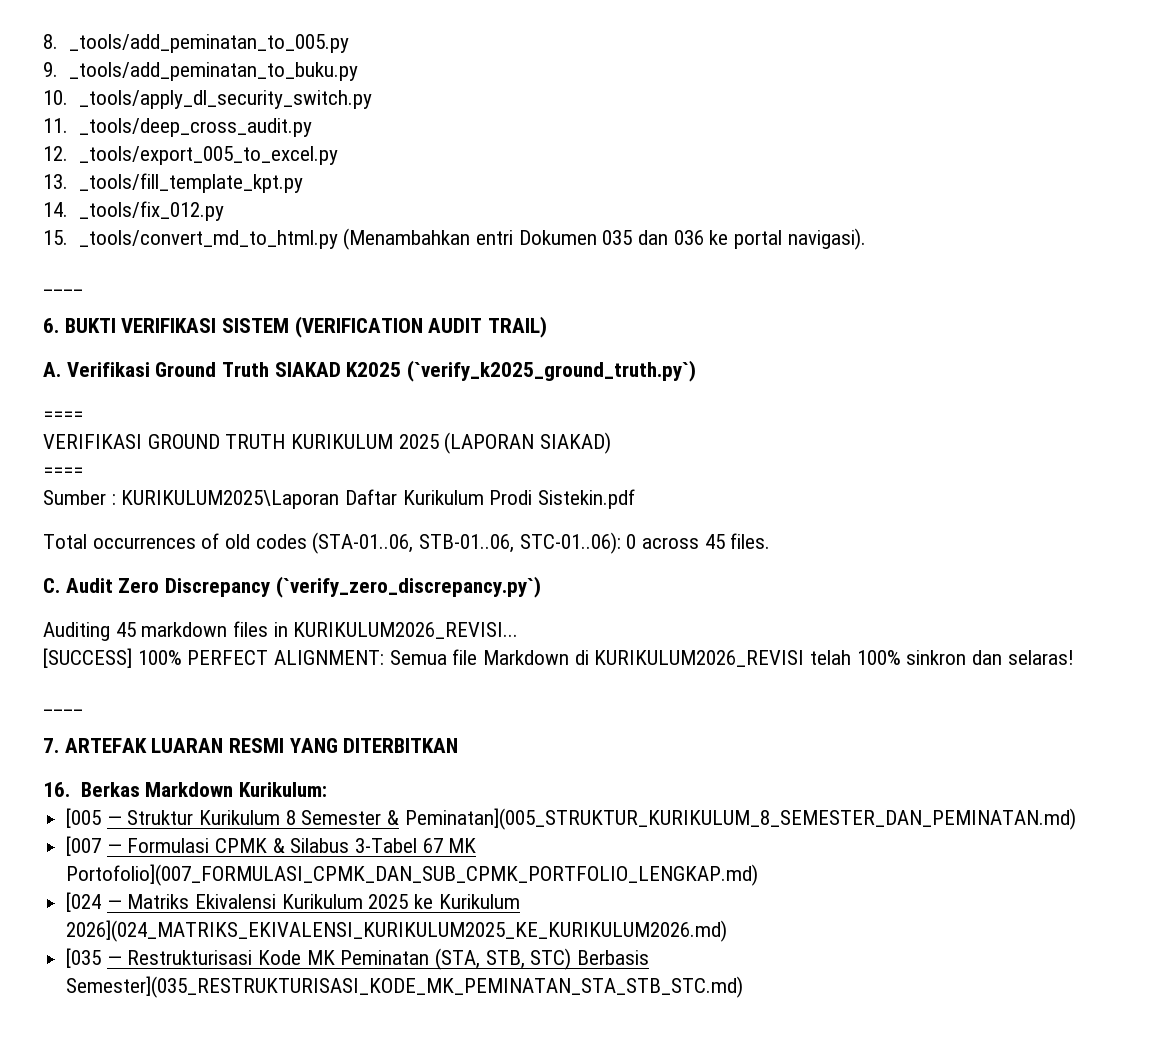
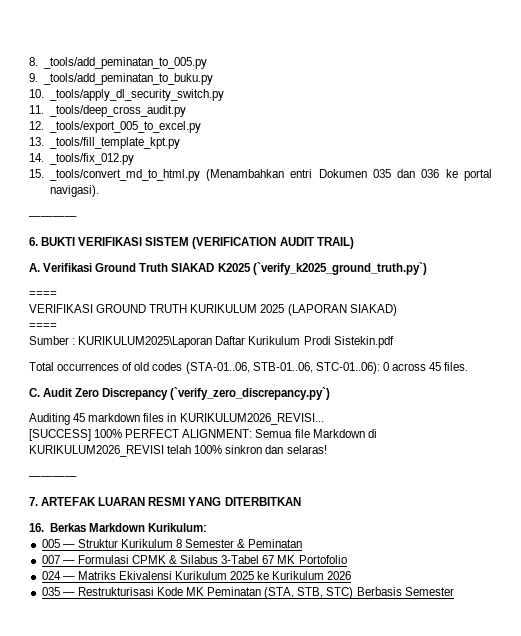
  15. _tools/convert_md_to_html.py (Menambahkan entri Dokumen 035 dan 036 ke portal navigasi).
- ____
+ ————
  [SUCCESS] 100% PERFECT ALIGNMENT: Semua file Markdown di KURIKULUM2026_REVISI telah 100% sinkron dan selaras!
- ____
+ ————
- [005 — Struktur Kurikulum 8 Semester & Peminatan](005_STRUKTUR_KURIKULUM_8_SEMESTER_DAN_PEMINATAN.md)
- [007 — Formulasi CPMK & Silabus 3-Tabel 67 MK Portofolio](007_FORMULASI_CPMK_DAN_SUB_CPMK_PORTFOLIO_LENGKAP.md)
- [024 — Matriks Ekivalensi Kurikulum 2025 ke Kurikulum 2026](024_MATRIKS_EKIVALENSI_KURIKULUM2025_KE_KURIKULUM2026.md)
- [035 — Restrukturisasi Kode MK Peminatan (STA, STB, STC) Berbasis Semester](035_RESTRUKTURISASI_KODE_MK_PEMINATAN_STA_STB_STC.md)
+ 005 — Struktur Kurikulum 8 Semester & Peminatan
+ 007 — Formulasi CPMK & Silabus 3-Tabel 67 MK Portofolio
+ 024 — Matriks Ekivalensi Kurikulum 2025 ke Kurikulum 2026
+ 035 — Restrukturisasi Kode MK Peminatan (STA, STB, STC) Berbasis Semester

